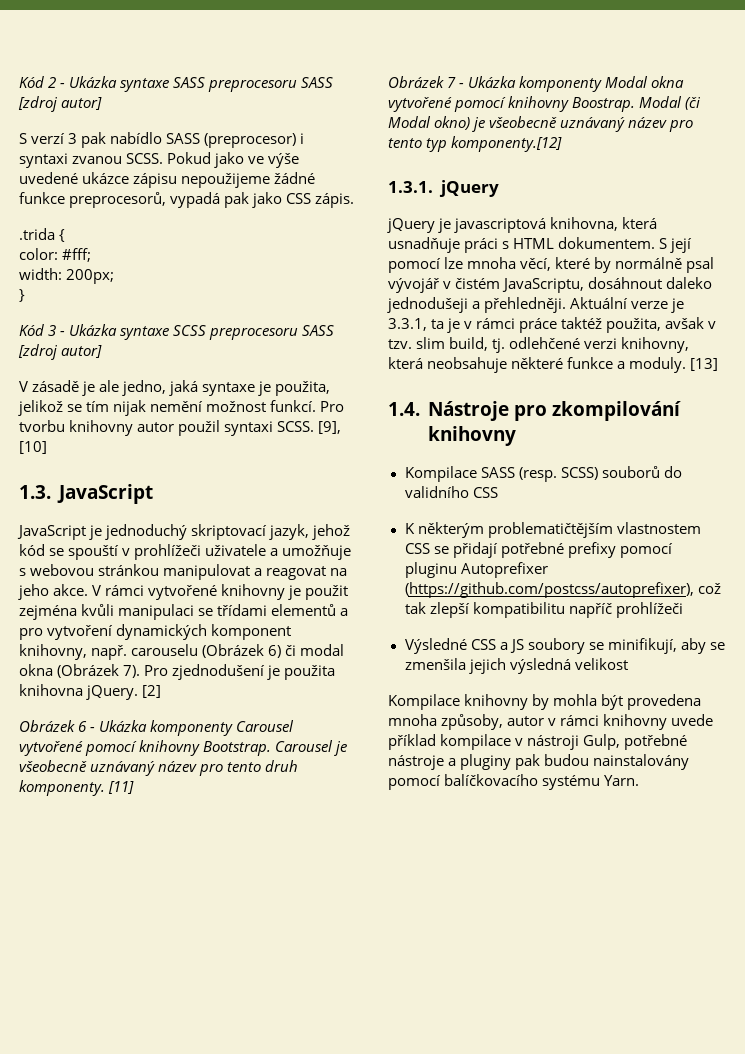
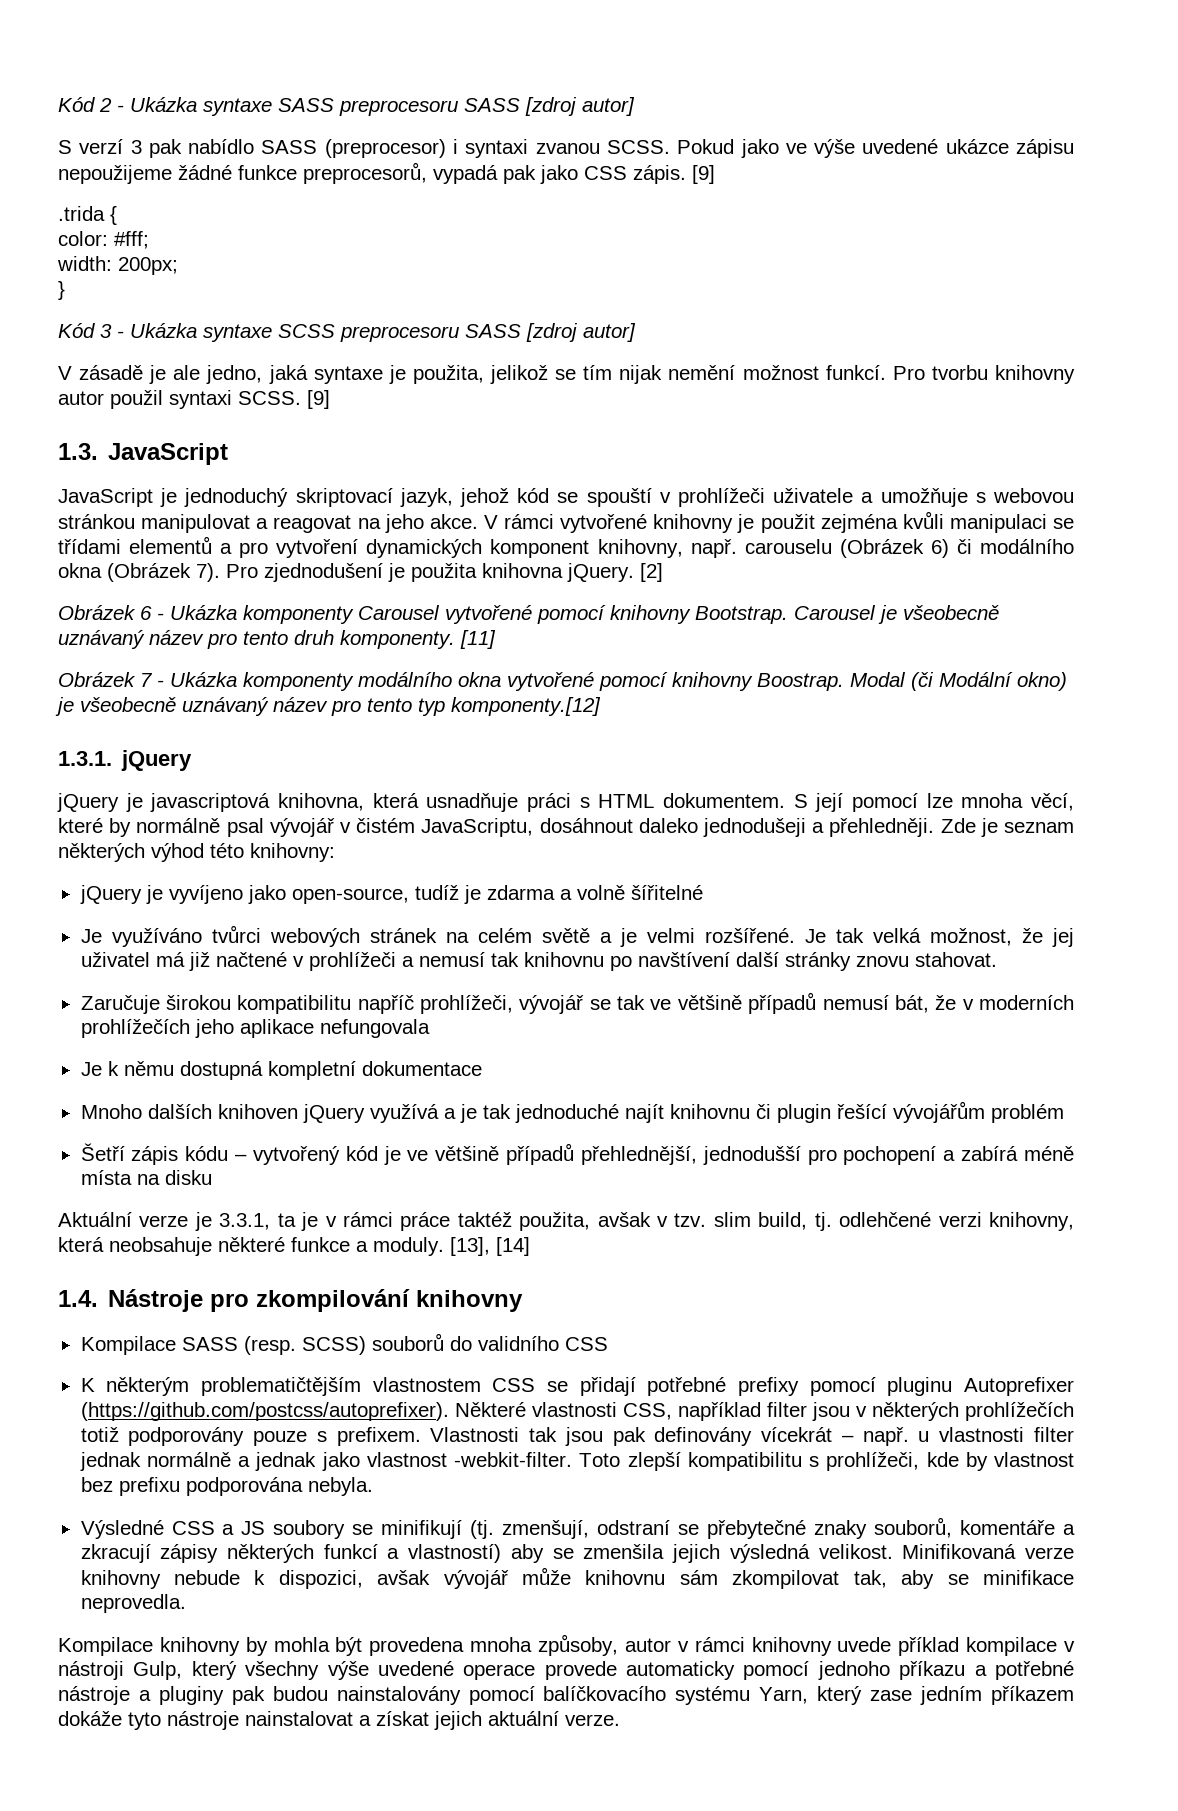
- Pokud jako ve výše uvedené ukázce zápisu nepoužijeme žádné funkce preprocesorů, vypadá pak jako CSS zápis.
+ Pokud jako ve výše uvedené ukázce zápisu nepoužijeme žádné funkce preprocesorů, vypadá pak jako CSS zápis. [9]
- Pro tvorbu knihovny autor použil syntaxi SCSS. [9], [10]
+ Pro tvorbu knihovny autor použil syntaxi SCSS. [9]
- V rámci vytvořené knihovny je použit zejména kvůli manipulaci se třídami elementů a pro vytvoření dynamických komponent knihovny, např. carouselu (Obrázek 6) či modal okna (Obrázek 7).
+ V rámci vytvořené knihovny je použit zejména kvůli manipulaci se třídami elementů a pro vytvoření dynamických komponent knihovny, např. carouselu (Obrázek 6) či modálního okna (Obrázek 7).
- Obrázek 7 - Ukázka komponenty Modal okna vytvořené pomocí knihovny Boostrap.
+ Obrázek 7 - Ukázka komponenty modálního okna vytvořené pomocí knihovny Boostrap.
- Modal (či Modal okno) je všeobecně uznávaný název pro tento typ komponenty.[12]
+ Modal (či Modální okno) je všeobecně uznávaný název pro tento typ komponenty.[12]
- S její pomocí lze mnoha věcí, které by normálně psal vývojář v čistém JavaScriptu, dosáhnout daleko jednodušeji a přehledněji. Aktuální verze je 3.3.1, ta je v rámci práce taktéž použita, avšak v tzv. slim build, tj. odlehčené verzi knihovny, která neobsahuje některé funkce a moduly.
+ S její pomocí lze mnoha věcí, které by normálně psal vývojář v čistém JavaScriptu, dosáhnout daleko jednodušeji a přehledněji. Zde je seznam některých výhod této knihovny:
+ jQuery je vyvíjeno jako open-source, tudíž je zdarma a volně šířitelné
+ Je využíváno tvůrci webových stránek na celém světě a je velmi rozšířené. Je tak velká možnost, že jej uživatel má již načtené v prohlížeči a nemusí tak knihovnu po navštívení další stránky znovu stahovat.
+ Zaručuje širokou kompatibilitu napříč prohlížeči, vývojář se tak ve většině případů nemusí bát, že v moderních prohlížečích jeho aplikace nefungovala
+ Je k němu dostupná kompletní dokumentace
+ Mnoho dalších knihoven jQuery využívá a je tak jednoduché najít knihovnu či plugin řešící vývojářům problém
+ Šetří zápis kódu – vytvořený kód je ve většině případů přehlednější, jednodušší pro pochopení a zabírá méně místa na disku
+ Aktuální verze je 3.3.1, ta je v rámci práce taktéž použita, avšak v tzv. slim build, tj. odlehčené verzi knihovny, která neobsahuje některé funkce a moduly.
- [13]
+ [13], [14]
- K některým problematičtějším vlastnostem CSS se přidají potřebné prefixy pomocí pluginu Autoprefixer (https://github.com/postcss/autoprefixer), což tak zlepší kompatibilitu napříč prohlížeči
+ K některým problematičtějším vlastnostem CSS se přidají potřebné prefixy pomocí pluginu Autoprefixer (https://github.com/postcss/autoprefixer). Některé vlastnosti CSS, například filter jsou v některých prohlížečích totiž podporovány pouze s prefixem. Vlastnosti tak jsou pak definovány vícekrát – např. u vlastnosti filter jednak normálně a jednak jako vlastnost -webkit-filter. Toto zlepší kompatibilitu s prohlížeči, kde by vlastnost bez prefixu podporována nebyla.
- Výsledné CSS a JS soubory se minifikují, aby se zmenšila jejich výsledná velikost
+ Výsledné CSS a JS soubory se minifikují (tj. zmenšují, odstraní se přebytečné znaky souborů, komentáře a zkracují zápisy některých funkcí a vlastností) aby se zmenšila jejich výsledná velikost. Minifikovaná verze knihovny nebude k dispozici, avšak vývojář může knihovnu sám zkompilovat tak, aby se minifikace neprovedla.
- Kompilace knihovny by mohla být provedena mnoha způsoby, autor v rámci knihovny uvede příklad kompilace v nástroji Gulp, potřebné nástroje a pluginy pak budou nainstalovány pomocí balíčkovacího systému Yarn.
+ Kompilace knihovny by mohla být provedena mnoha způsoby, autor v rámci knihovny uvede příklad kompilace v nástroji Gulp, který všechny výše uvedené operace provede automaticky pomocí jednoho příkazu a potřebné nástroje a pluginy pak budou nainstalovány pomocí balíčkovacího systému Yarn, který zase jedním příkazem dokáže tyto nástroje nainstalovat a získat jejich aktuální verze.

